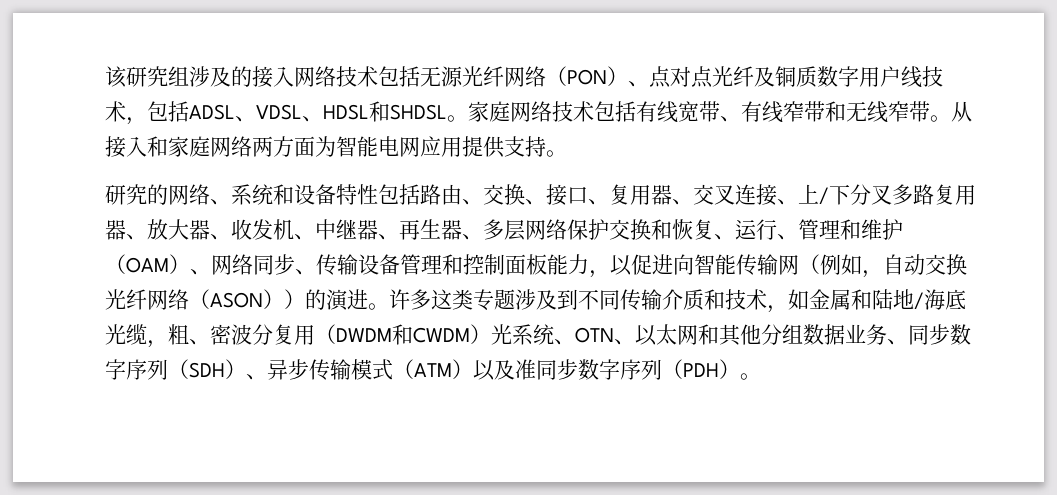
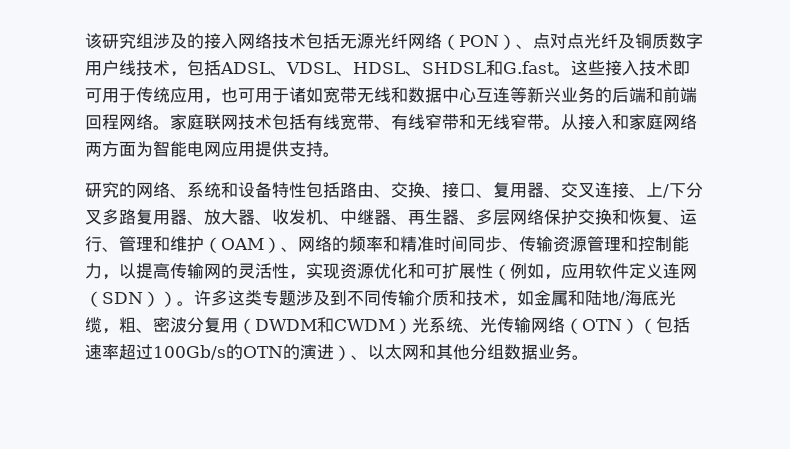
- 该研究组涉及的接入网络技术包括无源光纤网络（PON）、点对点光纤及铜质数字用户线技术，包括ADSL、VDSL、HDSL和SHDSL。家庭网络技术包括有线宽带、有线窄带和无线窄带。
+ 该研究组涉及的接入网络技术包括无源光纤网络（PON）、点对点光纤及铜质数字用户线技术，包括ADSL、VDSL、HDSL、SHDSL和G.fast。这些接入技术即可用于传统应用，也可用于诸如宽带无线和数据中心互连等新兴业务的后端和前端回程网络。家庭联网技术包括有线宽带、有线窄带和无线窄带。
- 研究的网络、系统和设备特性包括路由、交换、接口、复用器、交叉连接、上/下分叉多路复用器、放大器、收发机、中继器、再生器、多层网络保护交换和恢复、运行、管理和维护（OAM）、网络同步、传输设备管理和控制面板能力，以促进向智能传输网（例如，自动交换光纤网络（ASON））的演进。
+ 研究的网络、系统和设备特性包括路由、交换、接口、复用器、交叉连接、上/下分叉多路复用器、放大器、收发机、中继器、再生器、多层网络保护交换和恢复、运行、管理和维护（OAM）、网络的频率和精准时间同步、传输资源管理和控制能力，以提高传输网的灵活性，实现资源优化和可扩展性（例如，应用软件定义连网（SDN））。
- 许多这类专题涉及到不同传输介质和技术，如金属和陆地/海底光缆，粗、密波分复用（DWDM和CWDM）光系统、OTN、以太网和其他分组数据业务、同步数字序列（SDH）、异步传输模式（ATM）以及准同步数字序列（PDH）。
+ 许多这类专题涉及到不同传输介质和技术，如金属和陆地/海底光缆，粗、密波分复用（DWDM和CWDM）光系统、光传输网络（OTN）（包括速率超过100Gb/s的OTN的演进）、以太网和其他分组数据业务。

